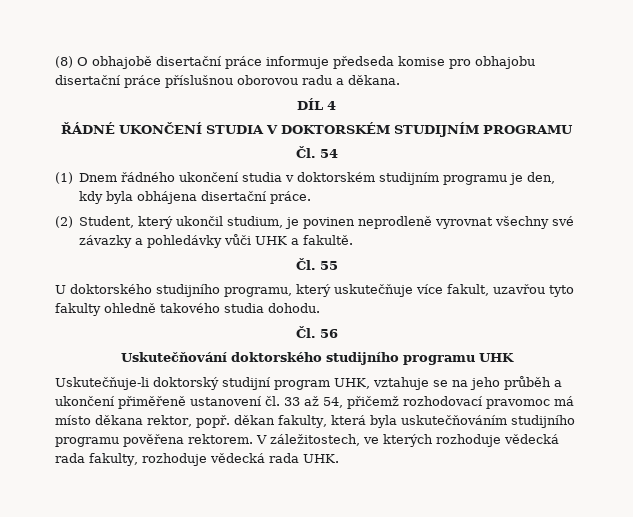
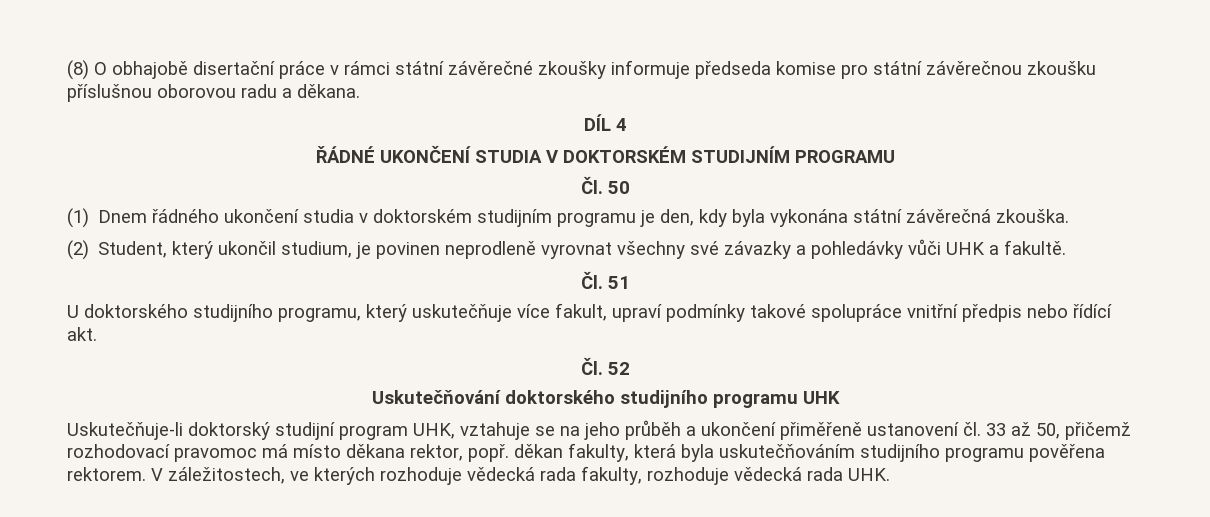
- (8) O obhajobě disertační práce informuje předseda komise pro obhajobu disertační práce příslušnou oborovou radu a děkana.
+ (8) O obhajobě disertační práce v rámci státní závěrečné zkoušky informuje předseda komise pro státní závěrečnou zkoušku příslušnou oborovou radu a děkana.
- Čl. 54
+ Čl. 50
- (1) Dnem řádného ukončení studia v doktorském studijním programu je den, kdy byla obhájena disertační práce.
+ (1) Dnem řádného ukončení studia v doktorském studijním programu je den, kdy byla vykonána státní závěrečná zkouška.
- Čl. 55
+ Čl. 51
- U doktorského studijního programu, který uskutečňuje více fakult, uzavřou tyto fakulty ohledně takového studia dohodu.
- Čl. 56
+ U doktorského studijního programu, který uskutečňuje více fakult, upraví podmínky takové spolupráce vnitřní předpis nebo řídící akt.
+ Čl. 52
- Uskutečňuje-li doktorský studijní program UHK, vztahuje se na jeho průběh a ukončení přiměřeně ustanovení čl. 33 až 54, přičemž rozhodovací pravomoc má místo děkana rektor, popř. děkan fakulty, která byla uskutečňováním studijního programu pověřena rektorem.
+ Uskutečňuje-li doktorský studijní program UHK, vztahuje se na jeho průběh a ukončení přiměřeně ustanovení čl. 33 až 50, přičemž rozhodovací pravomoc má místo děkana rektor, popř. děkan fakulty, která byla uskutečňováním studijního programu pověřena rektorem.

